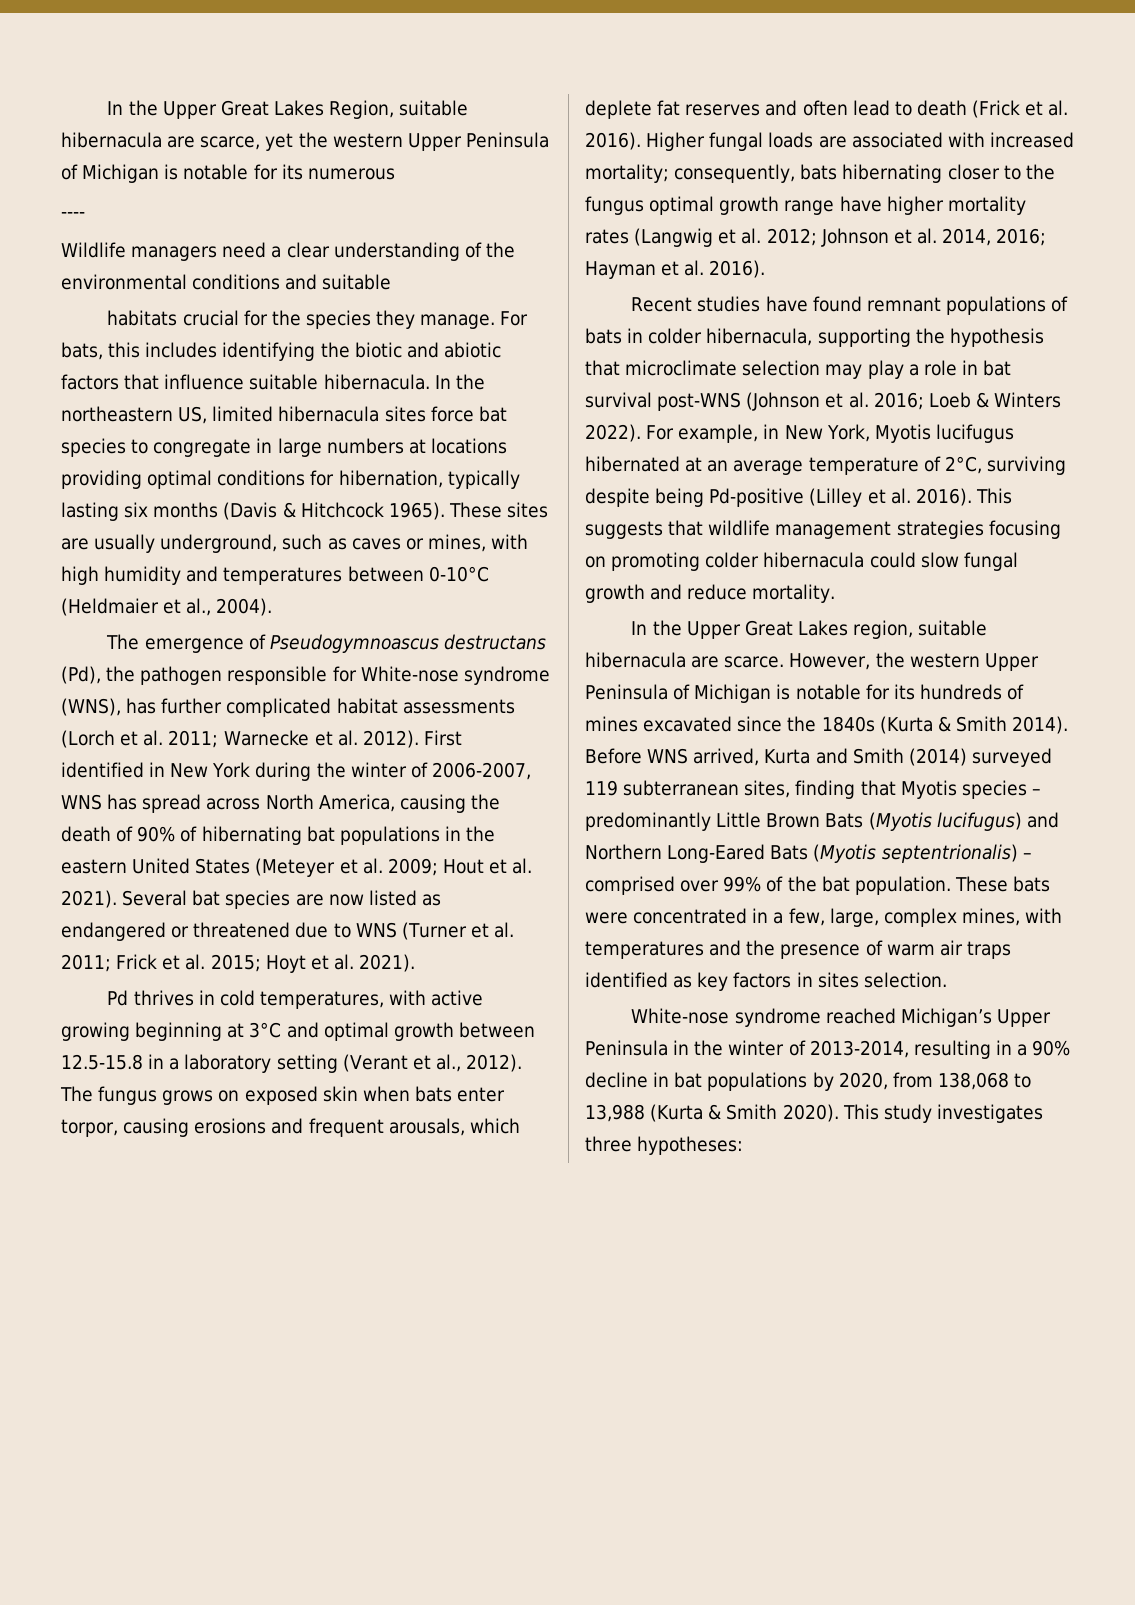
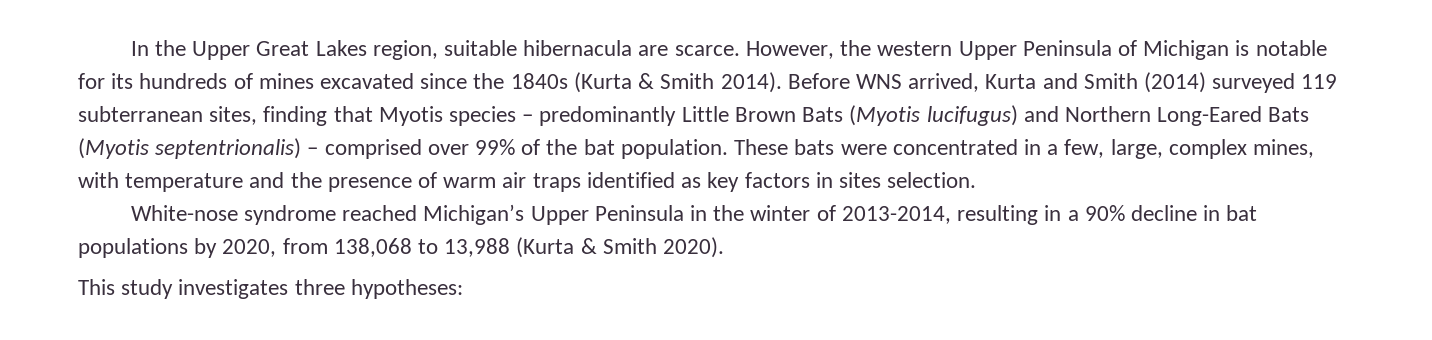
- In the Upper Great Lakes Region, suitable hibernacula are scarce, yet the western Upper Peninsula of Michigan is notable for its numerous
- ----
- Wildlife managers need a clear understanding of the environmental conditions and suitable
- habitats crucial for the species they manage. For bats, this includes identifying the biotic and abiotic factors that influence suitable hibernacula. In the northeastern US, limited hibernacula sites force bat species to congregate in large numbers at locations providing optimal conditions for hibernation, typically lasting six months (Davis & Hitchcock 1965). These sites are usually underground, such as caves or mines, with high humidity and temperatures between 0-10°C (Heldmaier et al., 2004).
- The emergence of Pseudogymnoascus destructans (Pd), the pathogen responsible for White-nose syndrome (WNS), has further complicated habitat assessments (Lorch et al. 2011; Warnecke et al. 2012). First identified in New York during the winter of 2006-2007, WNS has spread across North America, causing the death of 90% of hibernating bat populations in the eastern United States (Meteyer et al. 2009; Hout et al. 2021). Several bat species are now listed as endangered or threatened due to WNS (Turner et al. 2011; Frick et al. 2015; Hoyt et al. 2021).
- Pd thrives in cold temperatures, with active growing beginning at 3°C and optimal growth between 12.5-15.8 in a laboratory setting (Verant et al., 2012). The fungus grows on exposed skin when bats enter torpor, causing erosions and frequent arousals, which deplete fat reserves and often lead to death (Frick et al. 2016). Higher fungal loads are associated with increased mortality; consequently, bats hibernating closer to the fungus optimal growth range have higher mortality rates (Langwig et al. 2012; Johnson et al. 2014, 2016; Hayman et al. 2016).
- Recent studies have found remnant populations of bats in colder hibernacula, supporting the hypothesis that microclimate selection may play a role in bat survival post-WNS (Johnson et al. 2016; Loeb & Winters 2022). For example, in New York, Myotis lucifugus hibernated at an average temperature of 2°C, surviving despite being Pd-positive (Lilley et al. 2016). This suggests that wildlife management strategies focusing on promoting colder hibernacula could slow fungal growth and reduce mortality.
- These bats were concentrated in a few, large, complex mines, with temperatures and the presence of warm air traps identified as key factors in sites selection.
+ These bats were concentrated in a few, large, complex mines, with temperature and the presence of warm air traps identified as key factors in sites selection.
- White-nose syndrome reached Michigan’s Upper Peninsula in the winter of 2013-2014, resulting in a 90% decline in bat populations by 2020, from 138,068 to 13,988 (Kurta & Smith 2020). This study investigates three hypotheses:
+ White-nose syndrome reached Michigan’s Upper Peninsula in the winter of 2013-2014, resulting in a 90% decline in bat populations by 2020, from 138,068 to 13,988 (Kurta & Smith 2020).
+ This study investigates three hypotheses:

